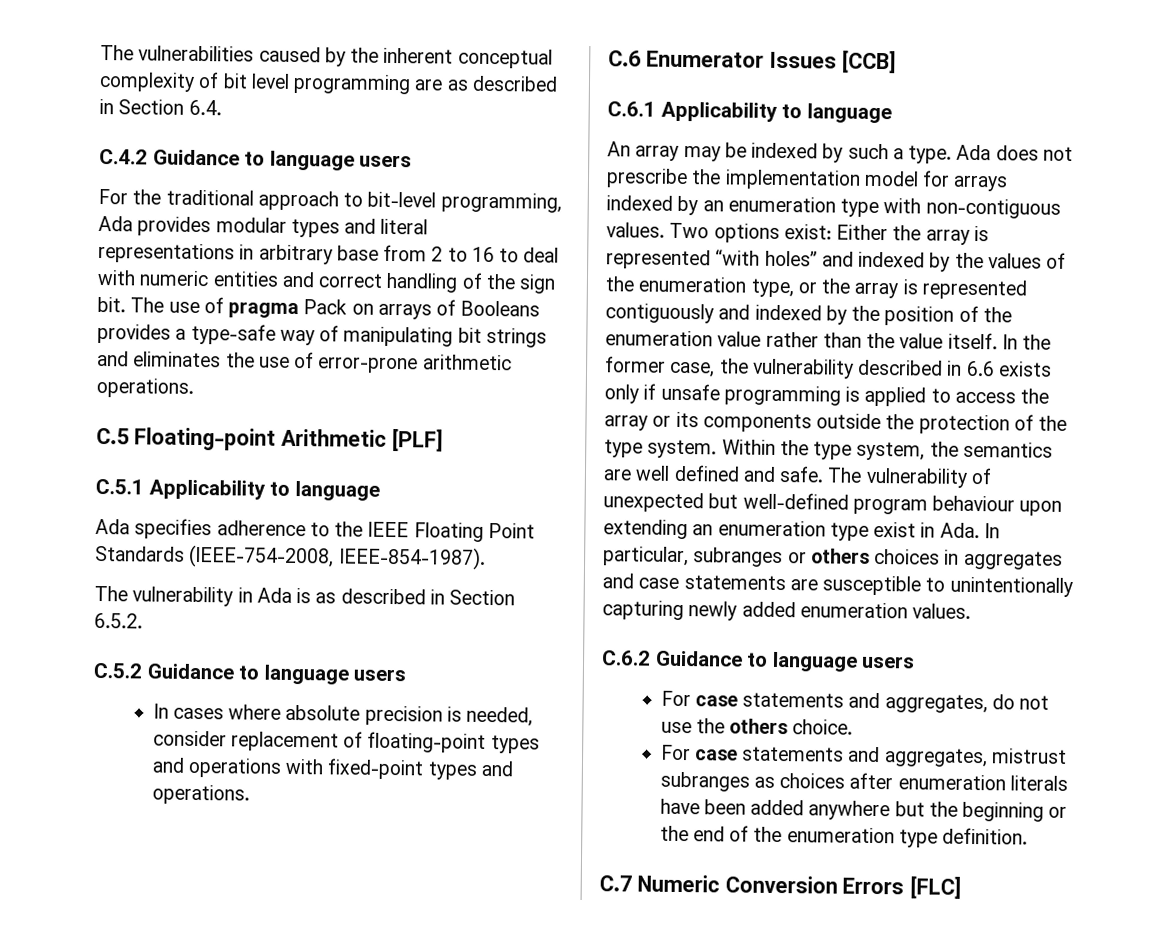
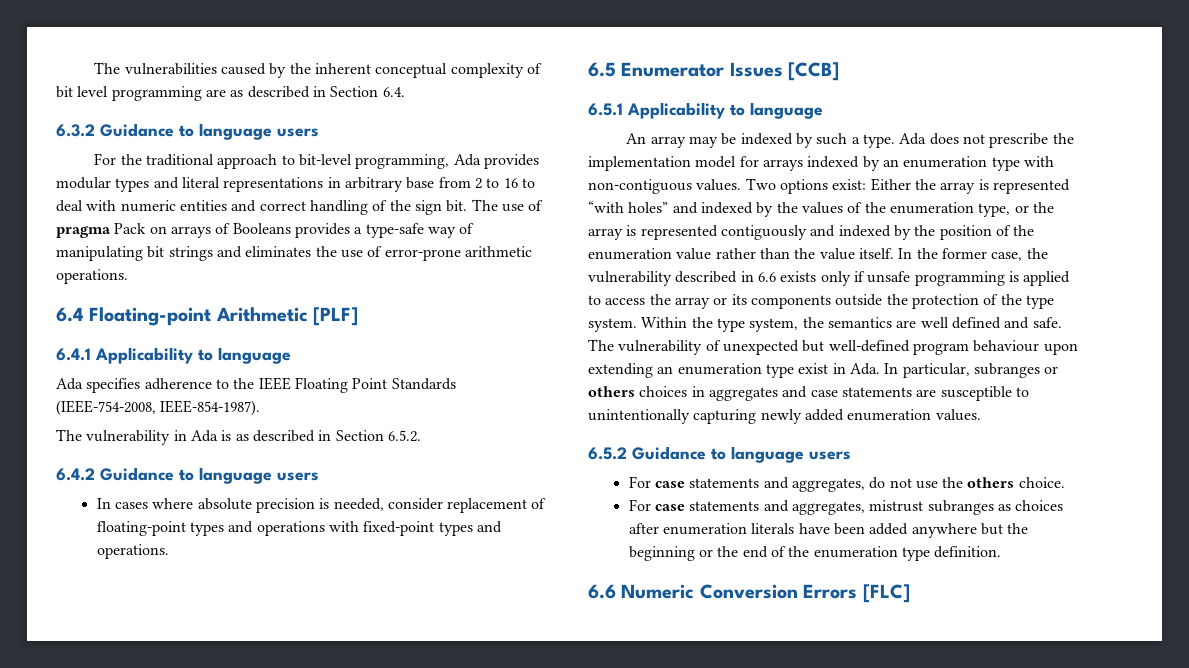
- C.4.2 Guidance to language users
+ 6.3.2 Guidance to language users
- C.5 Floating-point Arithmetic [PLF]
+ 6.4 Floating-point Arithmetic [PLF]
- C.5.1 Applicability to language
+ 6.4.1 Applicability to language
- C.5.2 Guidance to language users
+ 6.4.2 Guidance to language users
- C.6 Enumerator Issues [CCB]
+ 6.5 Enumerator Issues [CCB]
- C.6.1 Applicability to language
+ 6.5.1 Applicability to language
- C.6.2 Guidance to language users
+ 6.5.2 Guidance to language users
- C.7 Numeric Conversion Errors [FLC]
+ 6.6 Numeric Conversion Errors [FLC]

